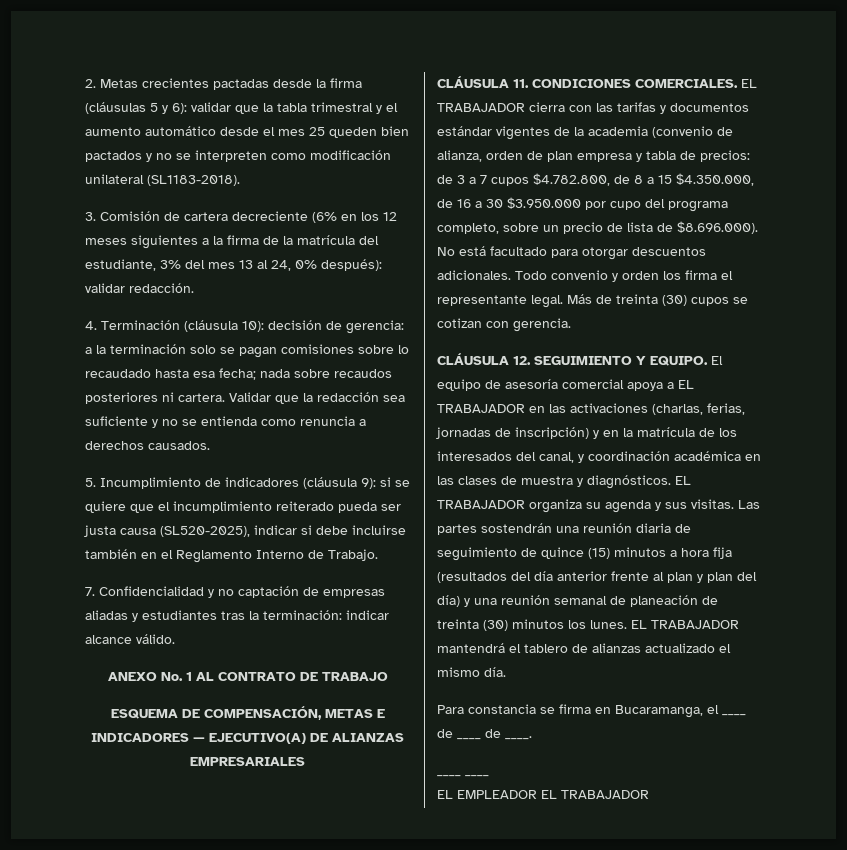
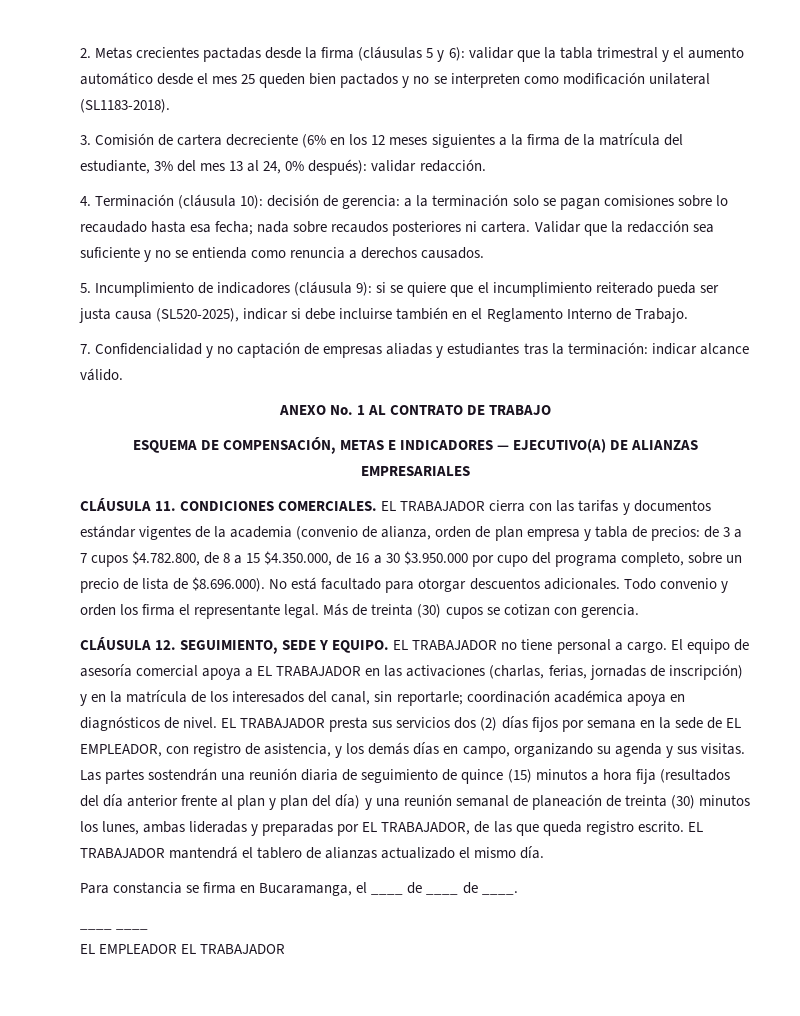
- CLÁUSULA 12. SEGUIMIENTO Y EQUIPO.
+ CLÁUSULA 12. SEGUIMIENTO, SEDE Y EQUIPO. EL TRABAJADOR no tiene personal a cargo.
- El equipo de asesoría comercial apoya a EL TRABAJADOR en las activaciones (charlas, ferias, jornadas de inscripción) y en la matrícula de los interesados del canal, y coordinación académica en las clases de muestra y diagnósticos. EL TRABAJADOR organiza su agenda y sus visitas.
+ El equipo de asesoría comercial apoya a EL TRABAJADOR en las activaciones (charlas, ferias, jornadas de inscripción) y en la matrícula de los interesados del canal, sin reportarle; coordinación académica apoya en diagnósticos de nivel. EL TRABAJADOR presta sus servicios dos (2) días fijos por semana en la sede de EL EMPLEADOR, con registro de asistencia, y los demás días en campo, organizando su agenda y sus visitas.
- Las partes sostendrán una reunión diaria de seguimiento de quince (15) minutos a hora fija (resultados del día anterior frente al plan y plan del día) y una reunión semanal de planeación de treinta (30) minutos los lunes.
+ Las partes sostendrán una reunión diaria de seguimiento de quince (15) minutos a hora fija (resultados del día anterior frente al plan y plan del día) y una reunión semanal de planeación de treinta (30) minutos los lunes, ambas lideradas y preparadas por EL TRABAJADOR, de las que queda registro escrito.

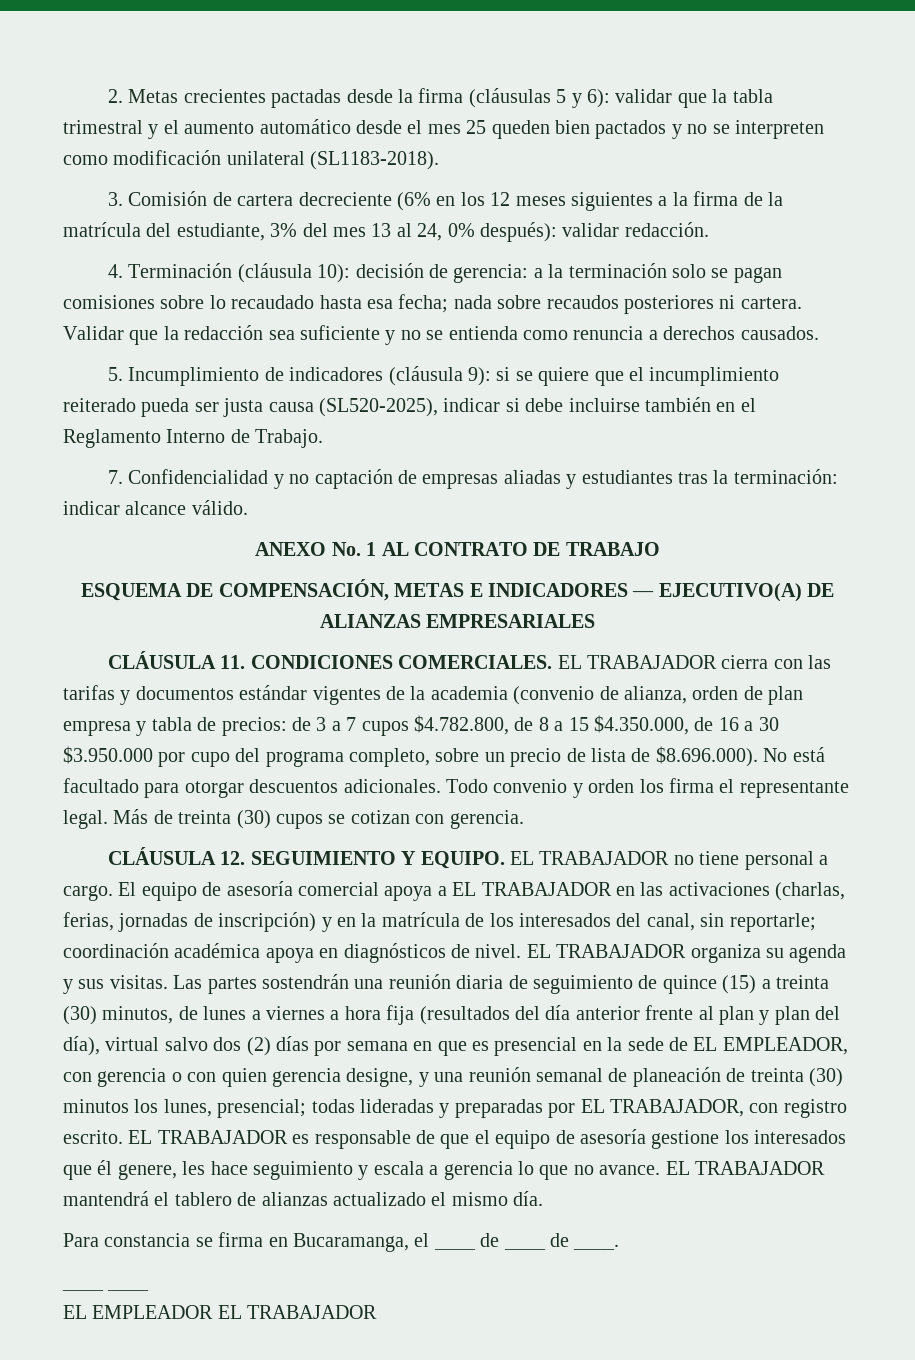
- CLÁUSULA 12. SEGUIMIENTO, SEDE Y EQUIPO.
+ CLÁUSULA 12. SEGUIMIENTO Y EQUIPO.
- EL TRABAJADOR presta sus servicios dos (2) días fijos por semana en la sede de EL EMPLEADOR, con registro de asistencia, y los demás días en campo, organizando su agenda y sus visitas.
+ EL TRABAJADOR organiza su agenda y sus visitas.
- Las partes sostendrán una reunión diaria de seguimiento de quince (15) minutos a hora fija (resultados del día anterior frente al plan y plan del día) y una reunión semanal de planeación de treinta (30) minutos los lunes, ambas lideradas y preparadas por EL TRABAJADOR, de las que queda registro escrito.
+ Las partes sostendrán una reunión diaria de seguimiento de quince (15) a treinta (30) minutos, de lunes a viernes a hora fija (resultados del día anterior frente al plan y plan del día), virtual salvo dos (2) días por semana en que es presencial en la sede de EL EMPLEADOR, con gerencia o con quien gerencia designe, y una reunión semanal de planeación de treinta (30) minutos los lunes, presencial; todas lideradas y preparadas por EL TRABAJADOR, con registro escrito. EL TRABAJADOR es responsable de que el equipo de asesoría gestione los interesados que él genere, les hace seguimiento y escala a gerencia lo que no avance.

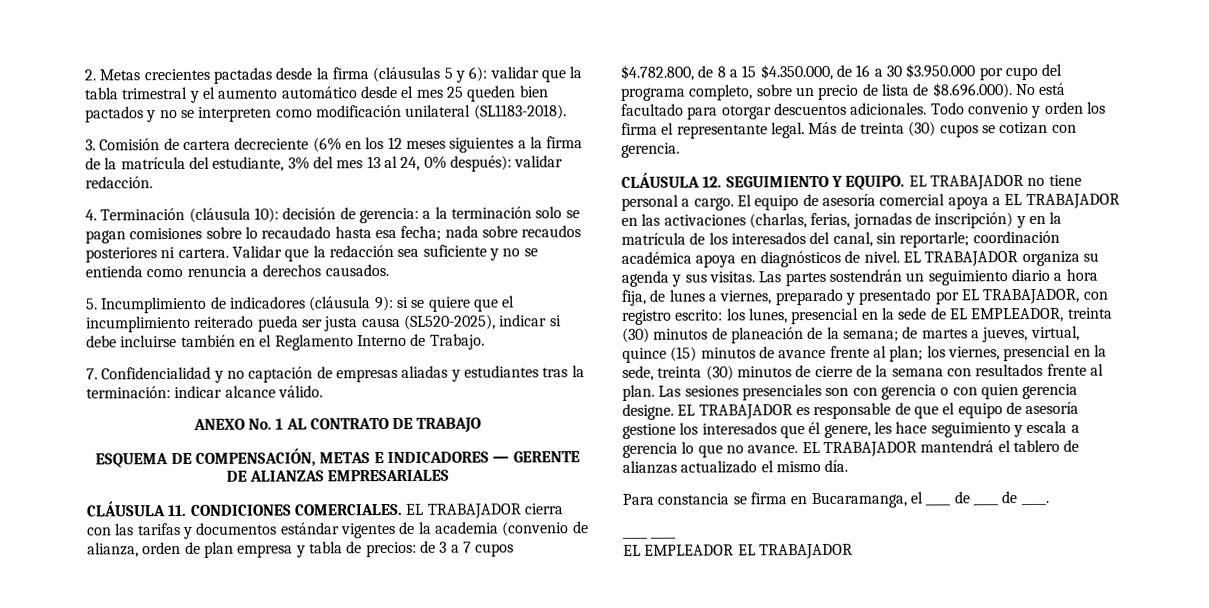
- ESQUEMA DE COMPENSACIÓN, METAS E INDICADORES — EJECUTIVO(A) DE ALIANZAS EMPRESARIALES
+ ESQUEMA DE COMPENSACIÓN, METAS E INDICADORES — GERENTE DE ALIANZAS EMPRESARIALES
- Las partes sostendrán una reunión diaria de seguimiento de quince (15) a treinta (30) minutos, de lunes a viernes a hora fija (resultados del día anterior frente al plan y plan del día), virtual salvo dos (2) días por semana en que es presencial en la sede de EL EMPLEADOR, con gerencia o con quien gerencia designe, y una reunión semanal de planeación de treinta (30) minutos los lunes, presencial; todas lideradas y preparadas por EL TRABAJADOR, con registro escrito.
+ Las partes sostendrán un seguimiento diario a hora fija, de lunes a viernes, preparado y presentado por EL TRABAJADOR, con registro escrito: los lunes, presencial en la sede de EL EMPLEADOR, treinta (30) minutos de planeación de la semana; de martes a jueves, virtual, quince (15) minutos de avance frente al plan; los viernes, presencial en la sede, treinta (30) minutos de cierre de la semana con resultados frente al plan. Las sesiones presenciales son con gerencia o con quien gerencia designe.

